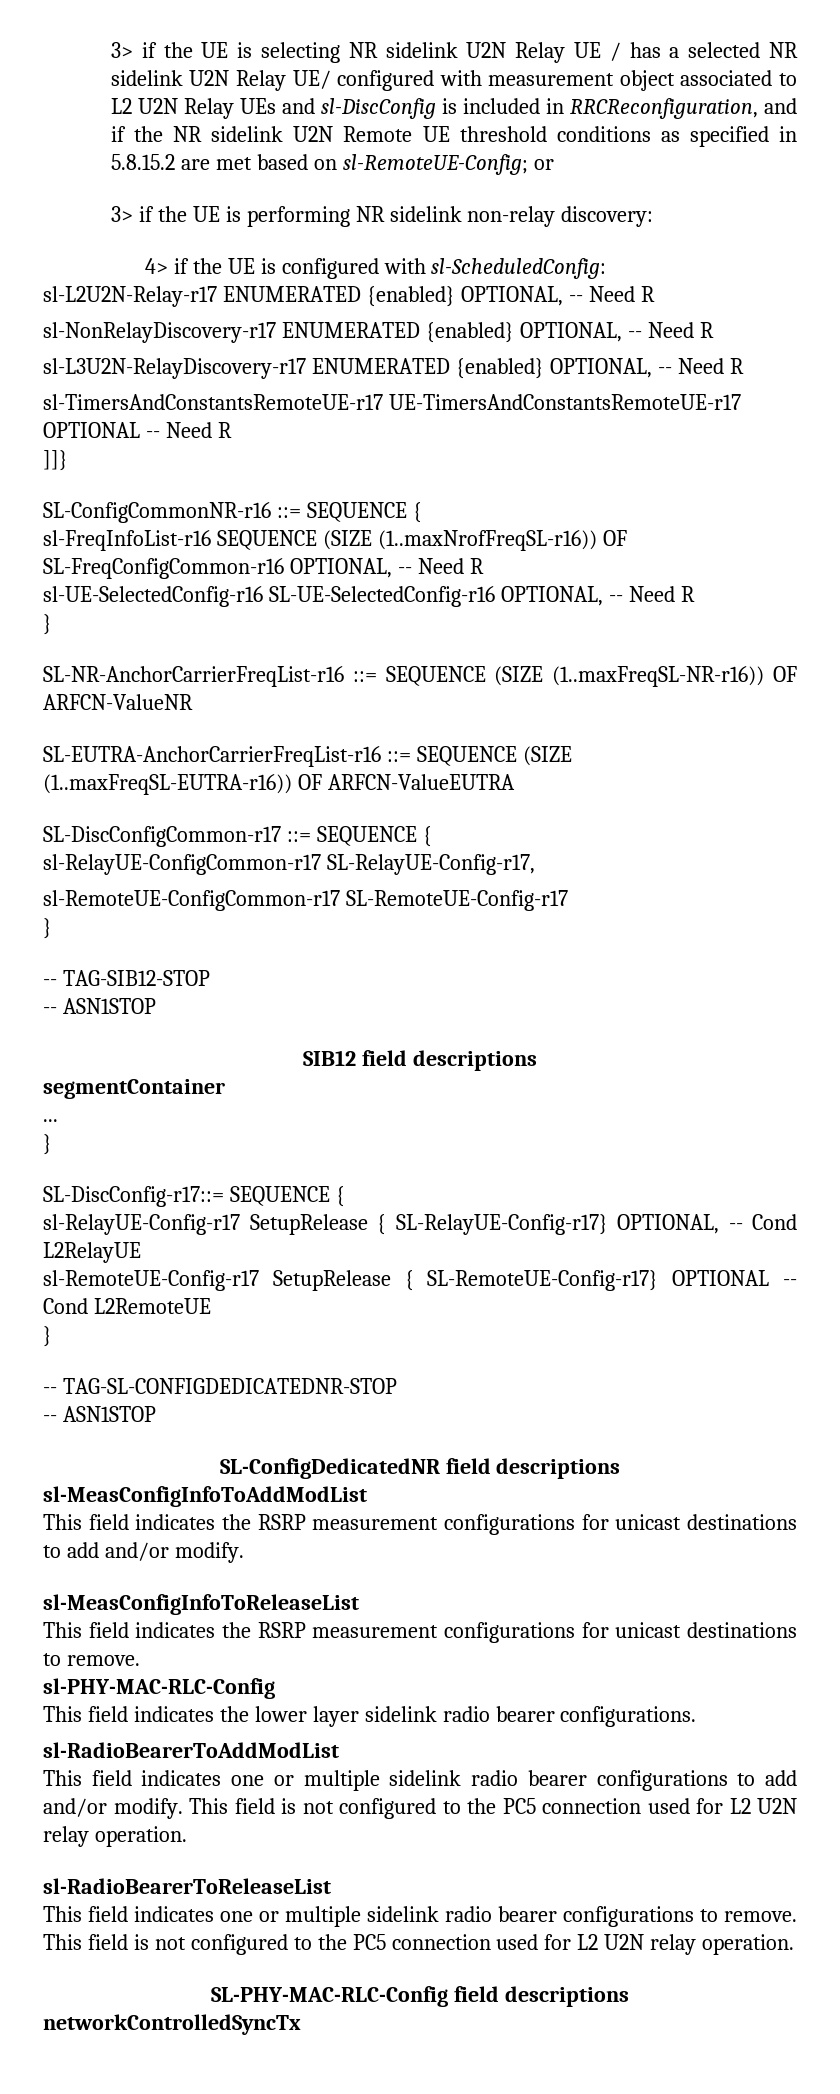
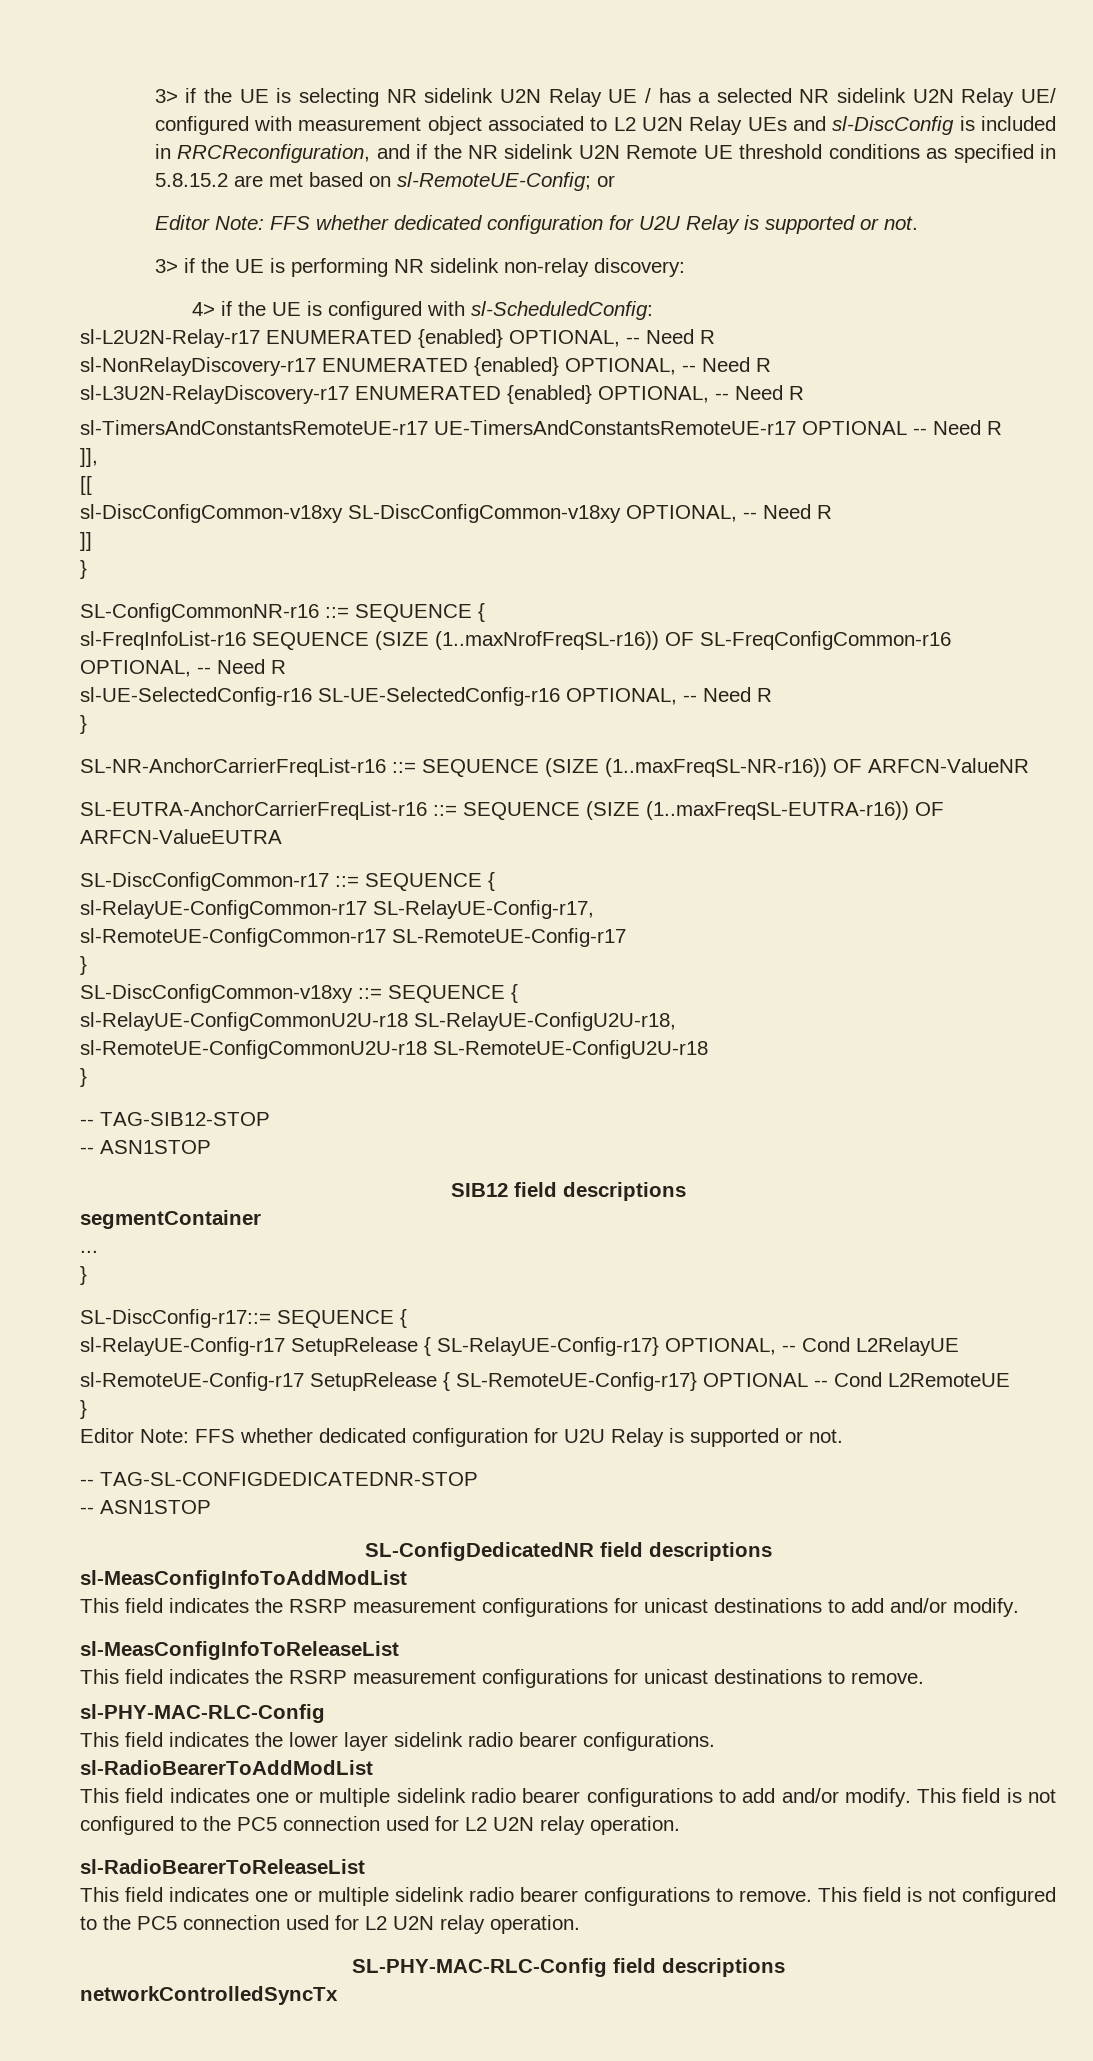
  3> if the UE is selecting NR sidelink U2N Relay UE / has a selected NR sidelink U2N Relay UE/ configured with measurement object associated to L2 U2N Relay UEs and sl-DiscConfig is included in RRCReconfiguration, and if the NR sidelink U2N Remote UE threshold conditions as specified in 5.8.15.2 are met based on sl-RemoteUE-Config; or
+ Editor Note: FFS whether dedicated configuration for U2U Relay is supported or not.
- ]]}
+ ]],
+ [[
+ sl-DiscConfigCommon-v18xy SL-DiscConfigCommon-v18xy OPTIONAL, -- Need R
+ ]]
+ }
+ SL-DiscConfigCommon-v18xy ::= SEQUENCE {
+ sl-RelayUE-ConfigCommonU2U-r18 SL-RelayUE-ConfigU2U-r18,
+ sl-RemoteUE-ConfigCommonU2U-r18 SL-RemoteUE-ConfigU2U-r18
+ }
  sl-RemoteUE-Config-r17 SetupRelease { SL-RemoteUE-Config-r17} OPTIONAL -- Cond L2RemoteUE
  }
+ Editor Note: FFS whether dedicated configuration for U2U Relay is supported or not.

